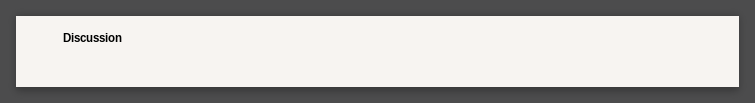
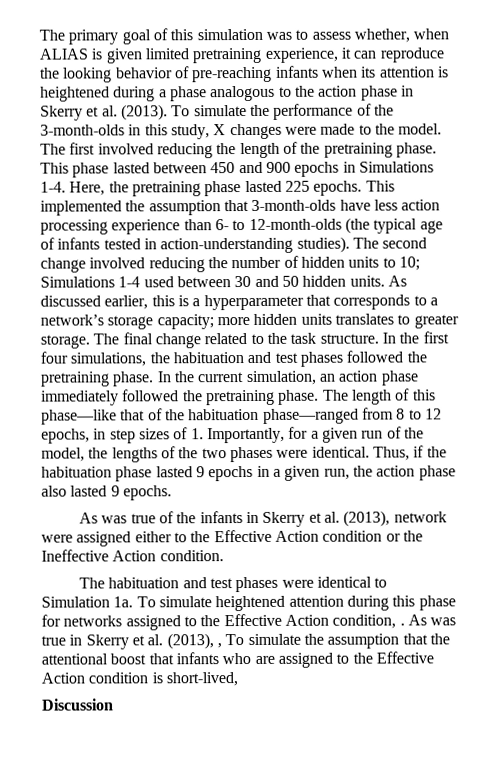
+ The primary goal of this simulation was to assess whether, when ALIAS is given limited pretraining experience, it can reproduce the looking behavior of pre-reaching infants when its attention is heightened during a phase analogous to the action phase in Skerry et al. (2013). To simulate the performance of the 3-month-olds in this study, X changes were made to the model. The first involved reducing the length of the pretraining phase. This phase lasted between 450 and 900 epochs in Simulations 1-4. Here, the pretraining phase lasted 225 epochs. This implemented the assumption that 3-month-olds have less action processing experience than 6- to 12-month-olds (the typical age of infants tested in action-understanding studies). The second change involved reducing the number of hidden units to 10; Simulations 1-4 used between 30 and 50 hidden units. As discussed earlier, this is a hyperparameter that corresponds to a network’s storage capacity; more hidden units translates to greater storage. The final change related to the task structure. In the first four simulations, the habituation and test phases followed the pretraining phase. In the current simulation, an action phase immediately followed the pretraining phase. The length of this phase—like that of the habituation phase—ranged from 8 to 12 epochs, in step sizes of 1. Importantly, for a given run of the model, the lengths of the two phases were identical. Thus, if the habituation phase lasted 9 epochs in a given run, the action phase also lasted 9 epochs.
+ As was true of the infants in Skerry et al. (2013), network were assigned either to the Effective Action condition or the Ineffective Action condition.
+ The habituation and test phases were identical to Simulation 1a. To simulate heightened attention during this phase for networks assigned to the Effective Action condition, . As was true in Skerry et al. (2013), , To simulate the assumption that the attentional boost that infants who are assigned to the Effective Action condition is short-lived,

